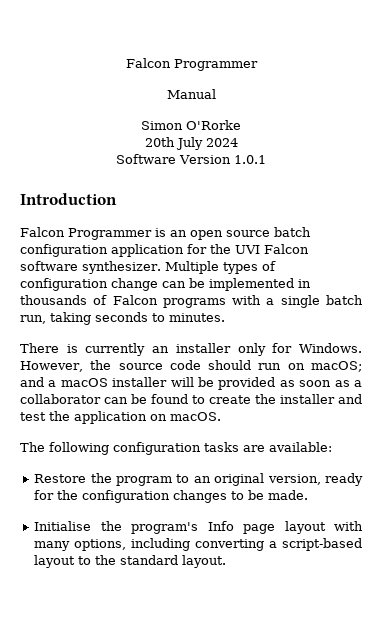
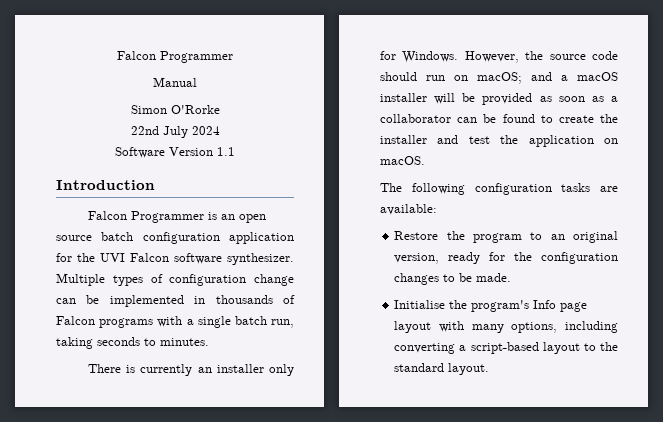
- 20th July 2024
+ 22nd July 2024
- Software Version 1.0.1
+ Software Version 1.1

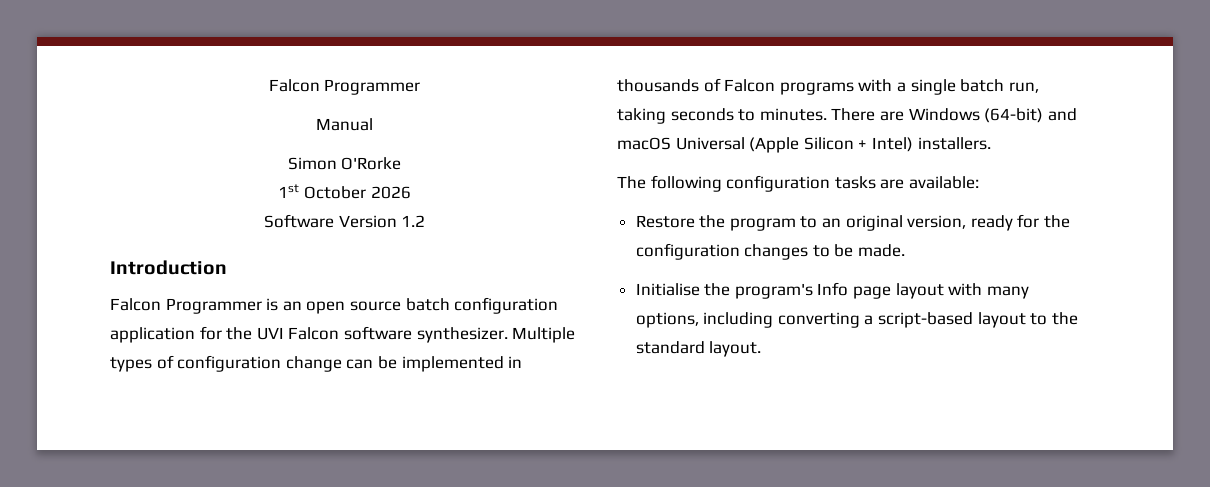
- 22nd July 2024
+ 1st October 2026
- Software Version 1.1
+ Software Version 1.2
- Multiple types of configuration change can be implemented in thousands of Falcon programs with a single batch run, taking seconds to minutes.
- There is currently an installer only for Windows. However, the source code should run on macOS; and a macOS installer will be provided as soon as a collaborator can be found to create the installer and test the application on macOS.
+ Multiple types of configuration change can be implemented in thousands of Falcon programs with a single batch run, taking seconds to minutes. There are Windows (64-bit) and macOS Universal (Apple Silicon + Intel) installers.

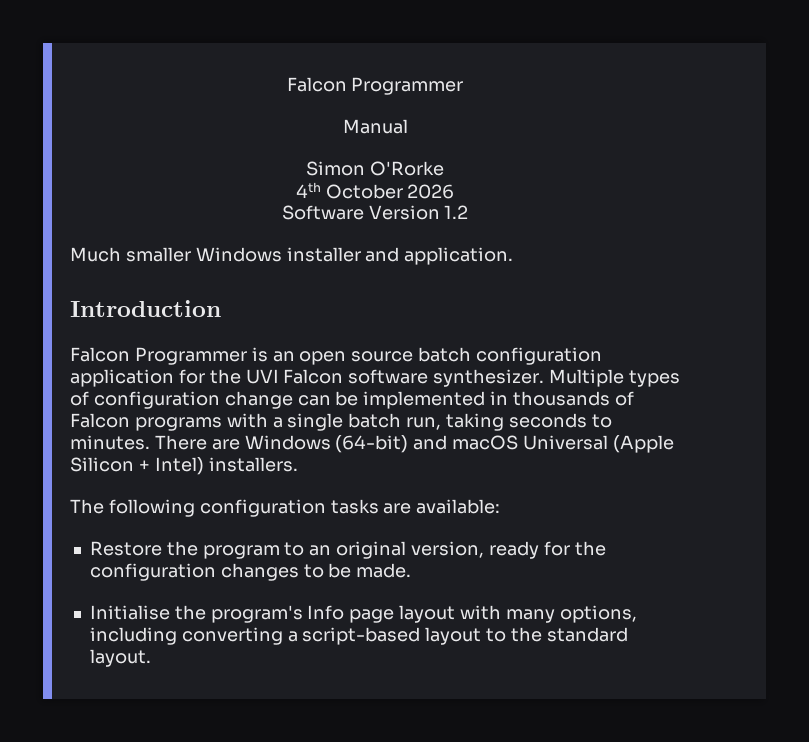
- 1st October 2026
+ 4th October 2026
+ Much smaller Windows installer and application.

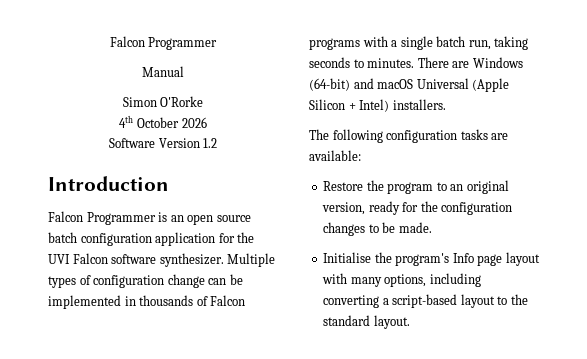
- Much smaller Windows installer and application.

